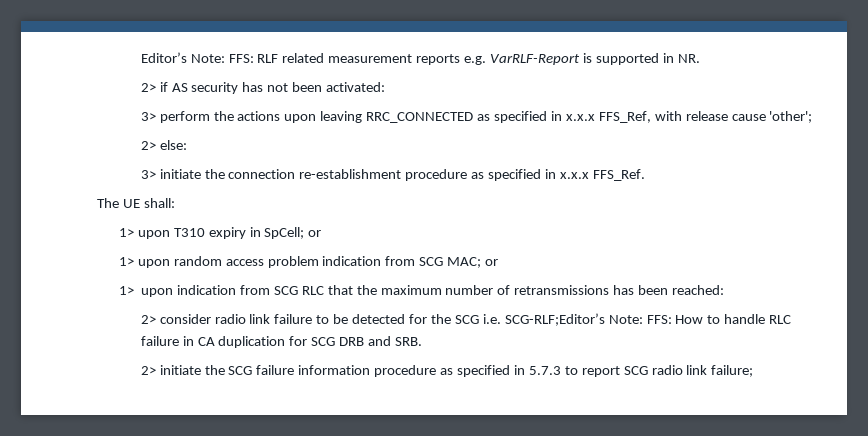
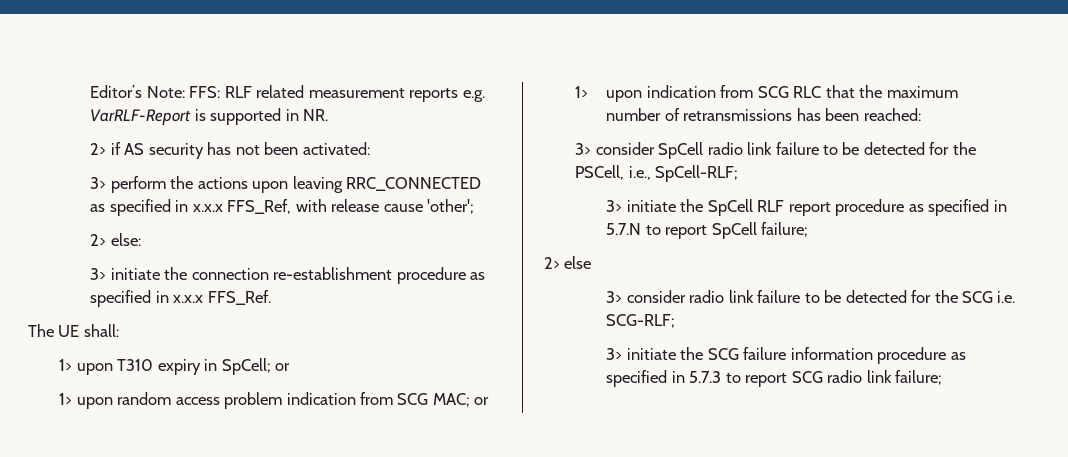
- 2> consider radio link failure to be detected for the SCG i.e. SCG-RLF;Editor’s Note: FFS: How to handle RLC failure in CA duplication for SCG DRB and SRB.
- 2> initiate the SCG failure information procedure as specified in 5.7.3 to report SCG radio link failure;
+ 3> consider SpCell radio link failure to be detected for the PSCell, i.e., SpCell-RLF;
+ 3> initiate the SpCell RLF report procedure as specified in 5.7.N to report SpCell failure;
+ 2> else
+ 3> consider radio link failure to be detected for the SCG i.e. SCG-RLF;
+ 3> initiate the SCG failure information procedure as specified in 5.7.3 to report SCG radio link failure;

